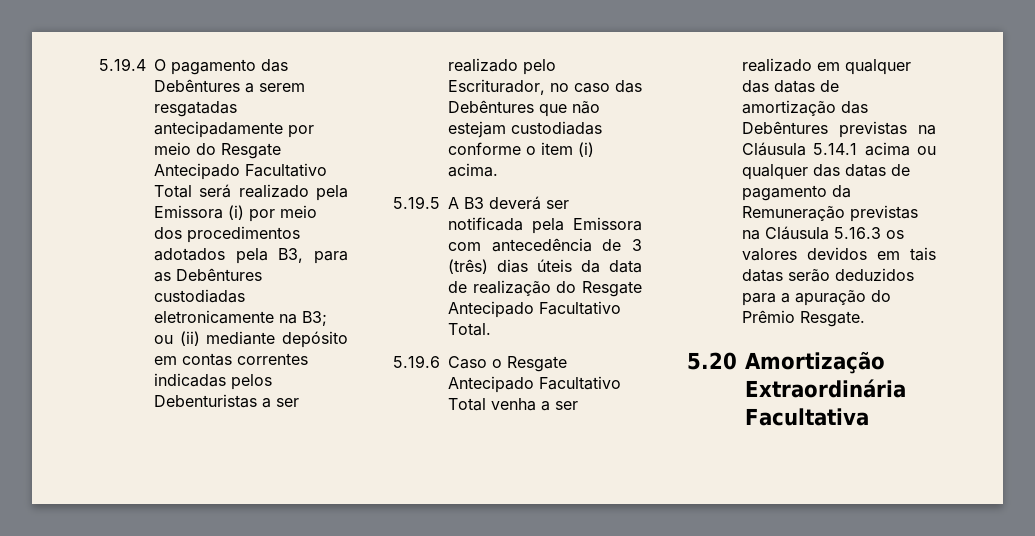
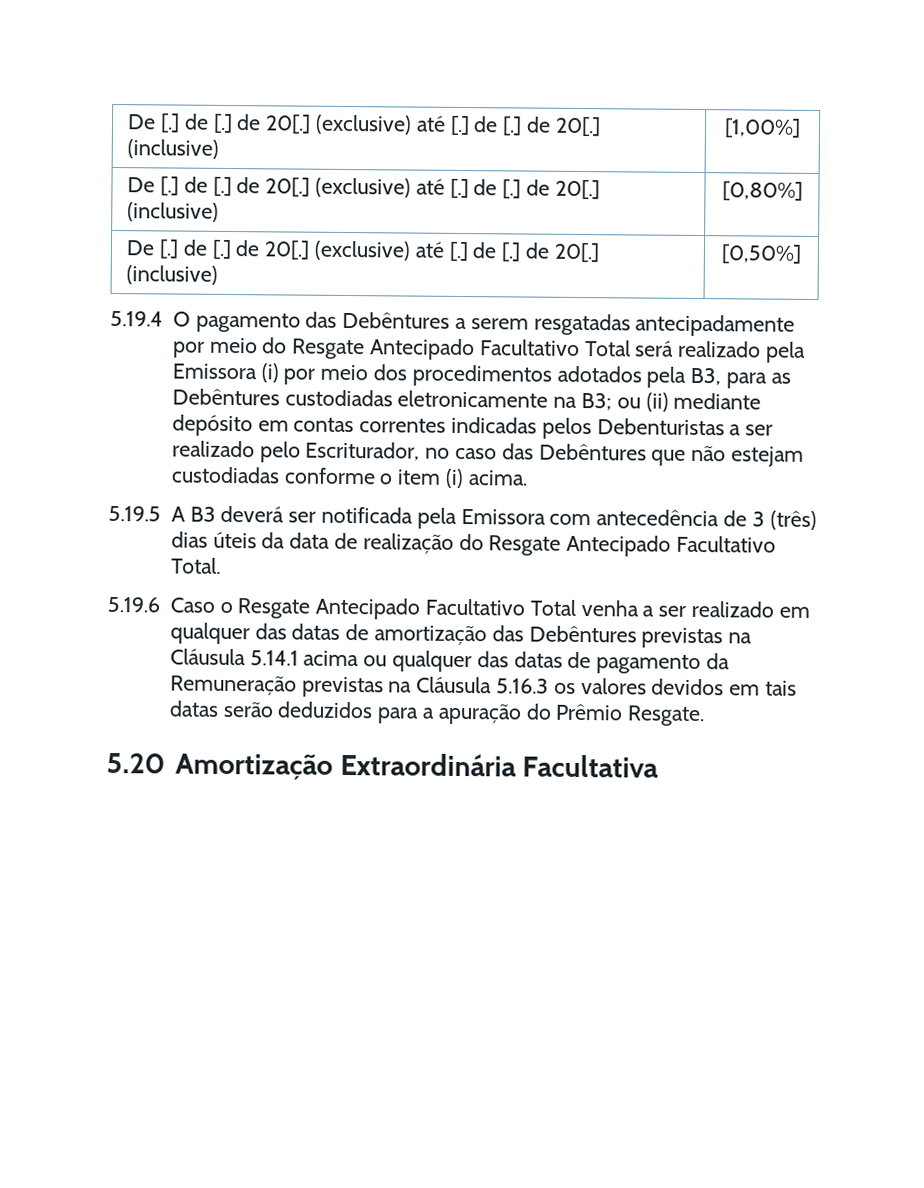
+ De [.] de [.] de 20[.] (exclusive) até [.] de [.] de 20[.] (inclusive) | [1,00%]
+ De [.] de [.] de 20[.] (exclusive) até [.] de [.] de 20[.] (inclusive) | [0,80%]
+ De [.] de [.] de 20[.] (exclusive) até [.] de [.] de 20[.] (inclusive) | [0,50%]

